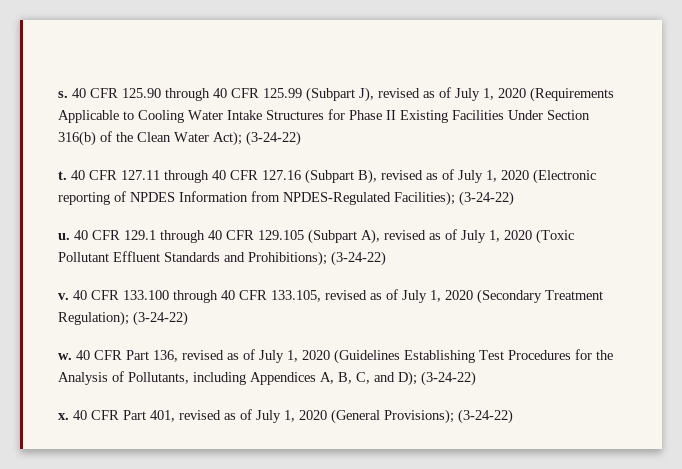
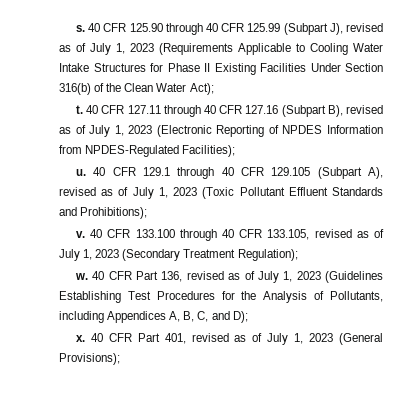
- 40 CFR 125.90 through 40 CFR 125.99 (Subpart J), revised as of July 1, 2020 (Requirements Applicable to Cooling Water Intake Structures for Phase II Existing Facilities Under Section 316(b) of the Clean Water Act); (3-24-22)
+ 40 CFR 125.90 through 40 CFR 125.99 (Subpart J), revised as of July 1, 2023 (Requirements Applicable to Cooling Water Intake Structures for Phase II Existing Facilities Under Section 316(b) of the Clean Water Act);
- 40 CFR 127.11 through 40 CFR 127.16 (Subpart B), revised as of July 1, 2020 (Electronic reporting of NPDES Information from NPDES-Regulated Facilities); (3-24-22)
+ 40 CFR 127.11 through 40 CFR 127.16 (Subpart B), revised as of July 1, 2023 (Electronic Reporting of NPDES Information from NPDES-Regulated Facilities);
- 40 CFR 129.1 through 40 CFR 129.105 (Subpart A), revised as of July 1, 2020 (Toxic Pollutant Effluent Standards and Prohibitions); (3-24-22)
+ 40 CFR 129.1 through 40 CFR 129.105 (Subpart A), revised as of July 1, 2023 (Toxic Pollutant Effluent Standards and Prohibitions);
- 40 CFR 133.100 through 40 CFR 133.105, revised as of July 1, 2020 (Secondary Treatment Regulation); (3-24-22)
+ 40 CFR 133.100 through 40 CFR 133.105, revised as of July 1, 2023 (Secondary Treatment Regulation);
- 40 CFR Part 136, revised as of July 1, 2020 (Guidelines Establishing Test Procedures for the Analysis of Pollutants, including Appendices A, B, C, and D); (3-24-22)
+ 40 CFR Part 136, revised as of July 1, 2023 (Guidelines Establishing Test Procedures for the Analysis of Pollutants, including Appendices A, B, C, and D);
- 40 CFR Part 401, revised as of July 1, 2020 (General Provisions); (3-24-22)
+ 40 CFR Part 401, revised as of July 1, 2023 (General Provisions);

